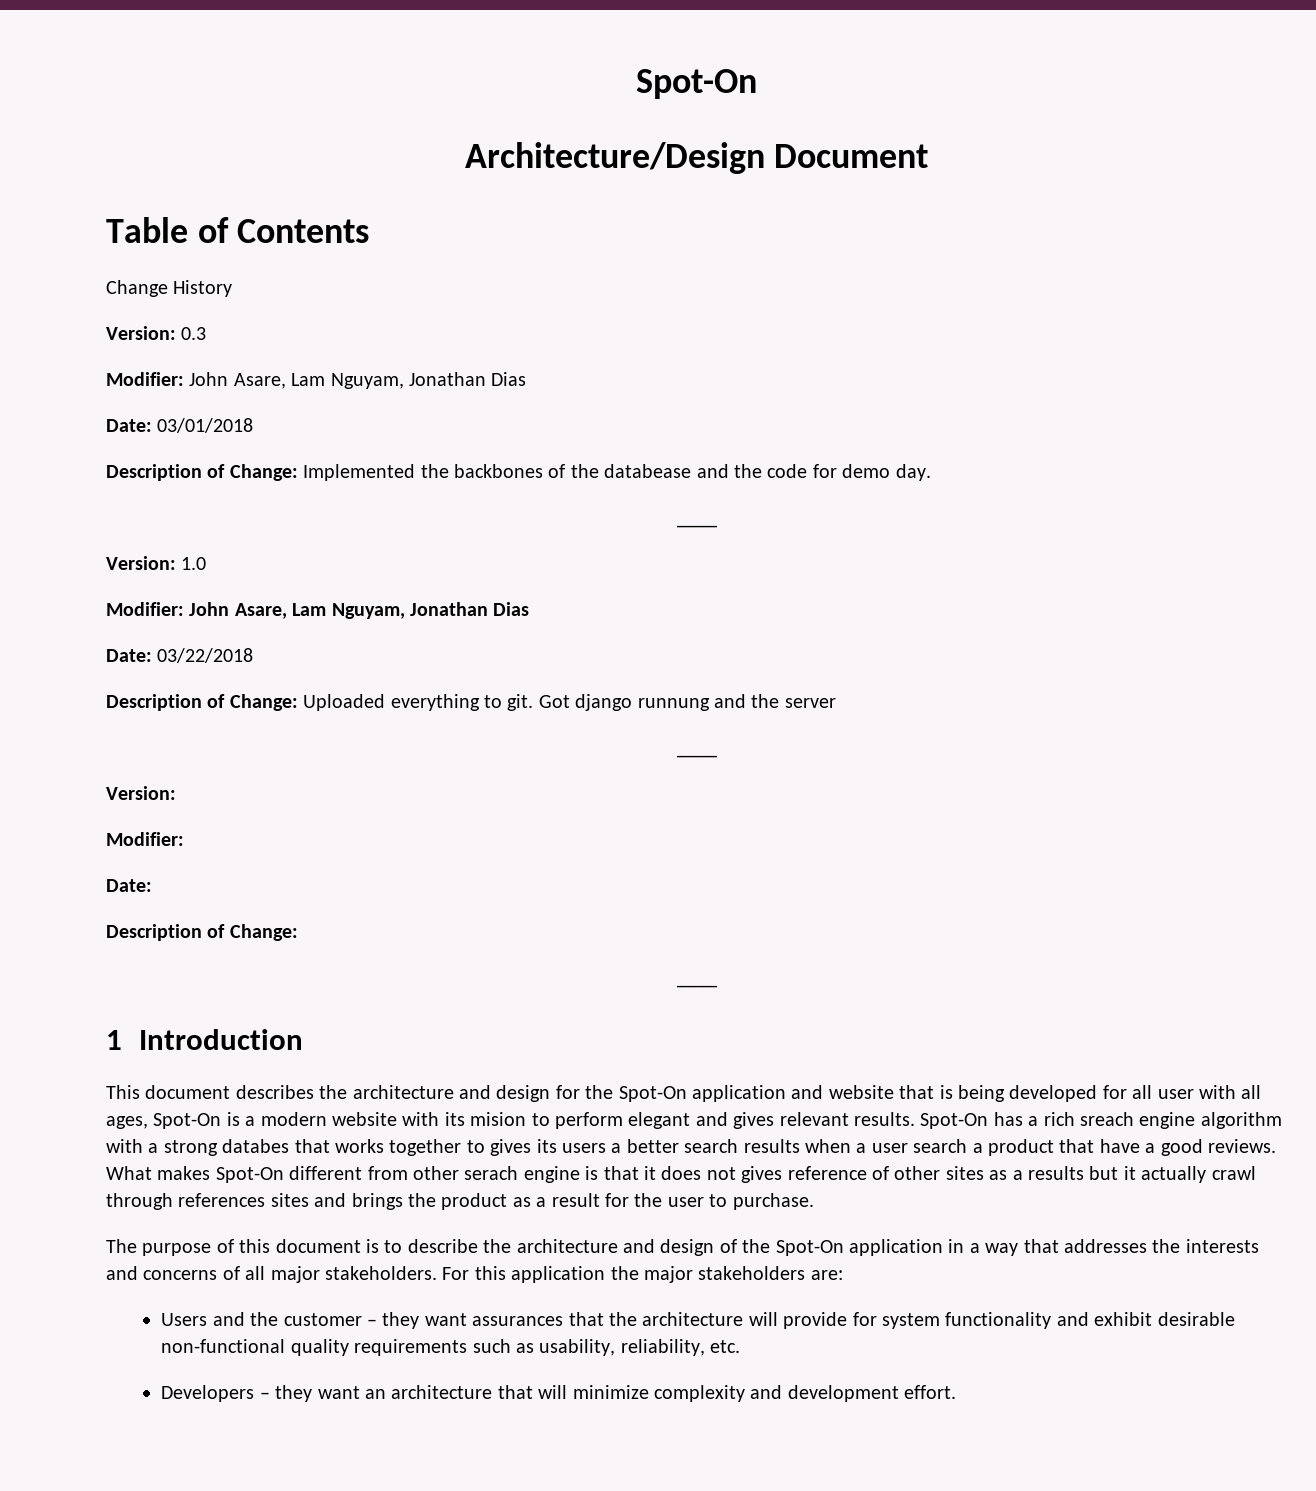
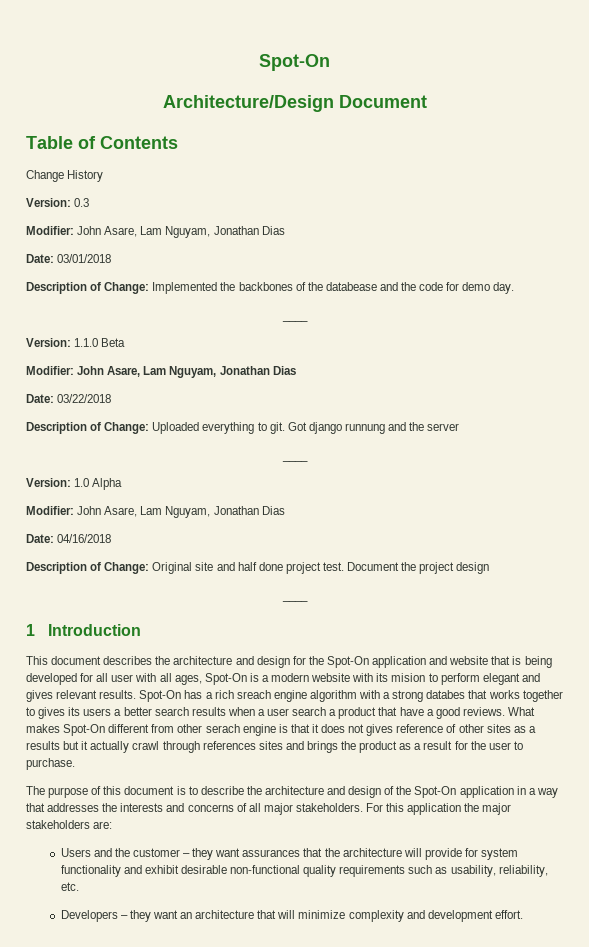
- Version: 1.0
+ Version: 1.1.0 Beta
  Got django runnung and the server
  ____
- Version:
- Modifier:
- Date:
- Description of Change:
+ Version: 1.0 Alpha
+ Modifier: John Asare, Lam Nguyam, Jonathan Dias
+ Date: 04/16/2018
+ Description of Change: Original site and half done project test. Document the project design

